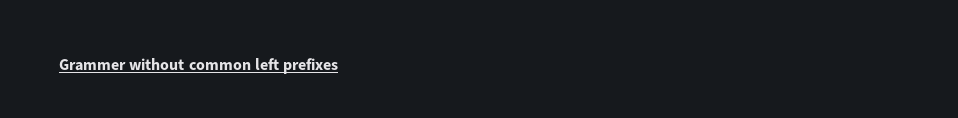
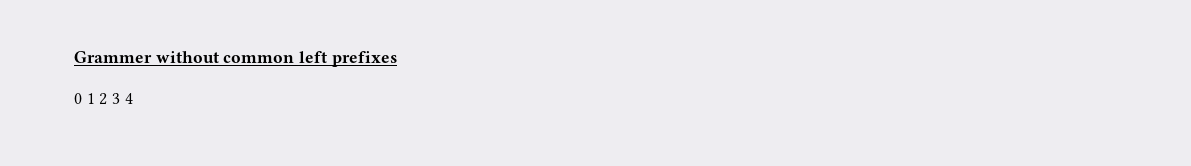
+ 0 1 2 3 4

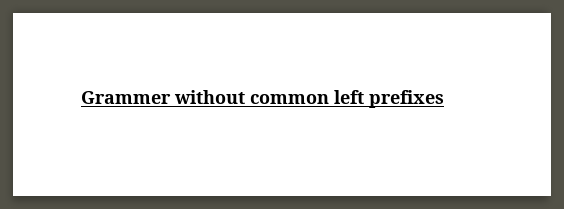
- 0 1 2 3 4

